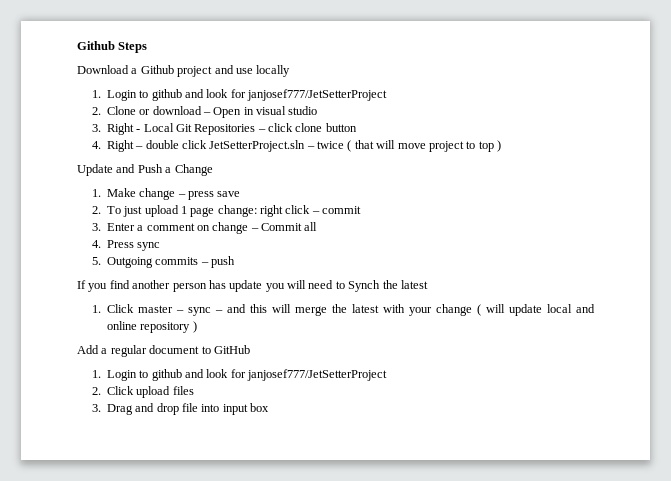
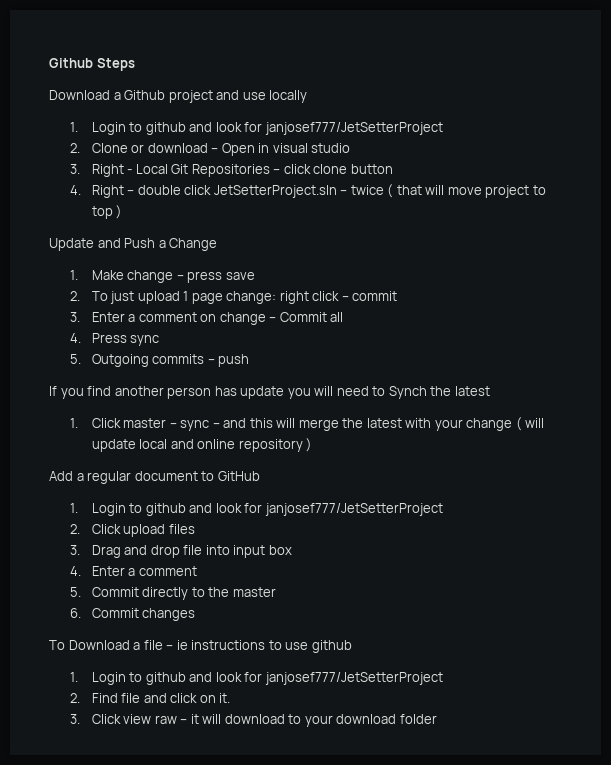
+ 4. Enter a comment
+ 5. Commit directly to the master
+ 6. Commit changes
+ To Download a file – ie instructions to use github
+ 1. Login to github and look for janjosef777/JetSetterProject
+ 2. Find file and click on it.
+ 3. Click view raw – it will download to your download folder

